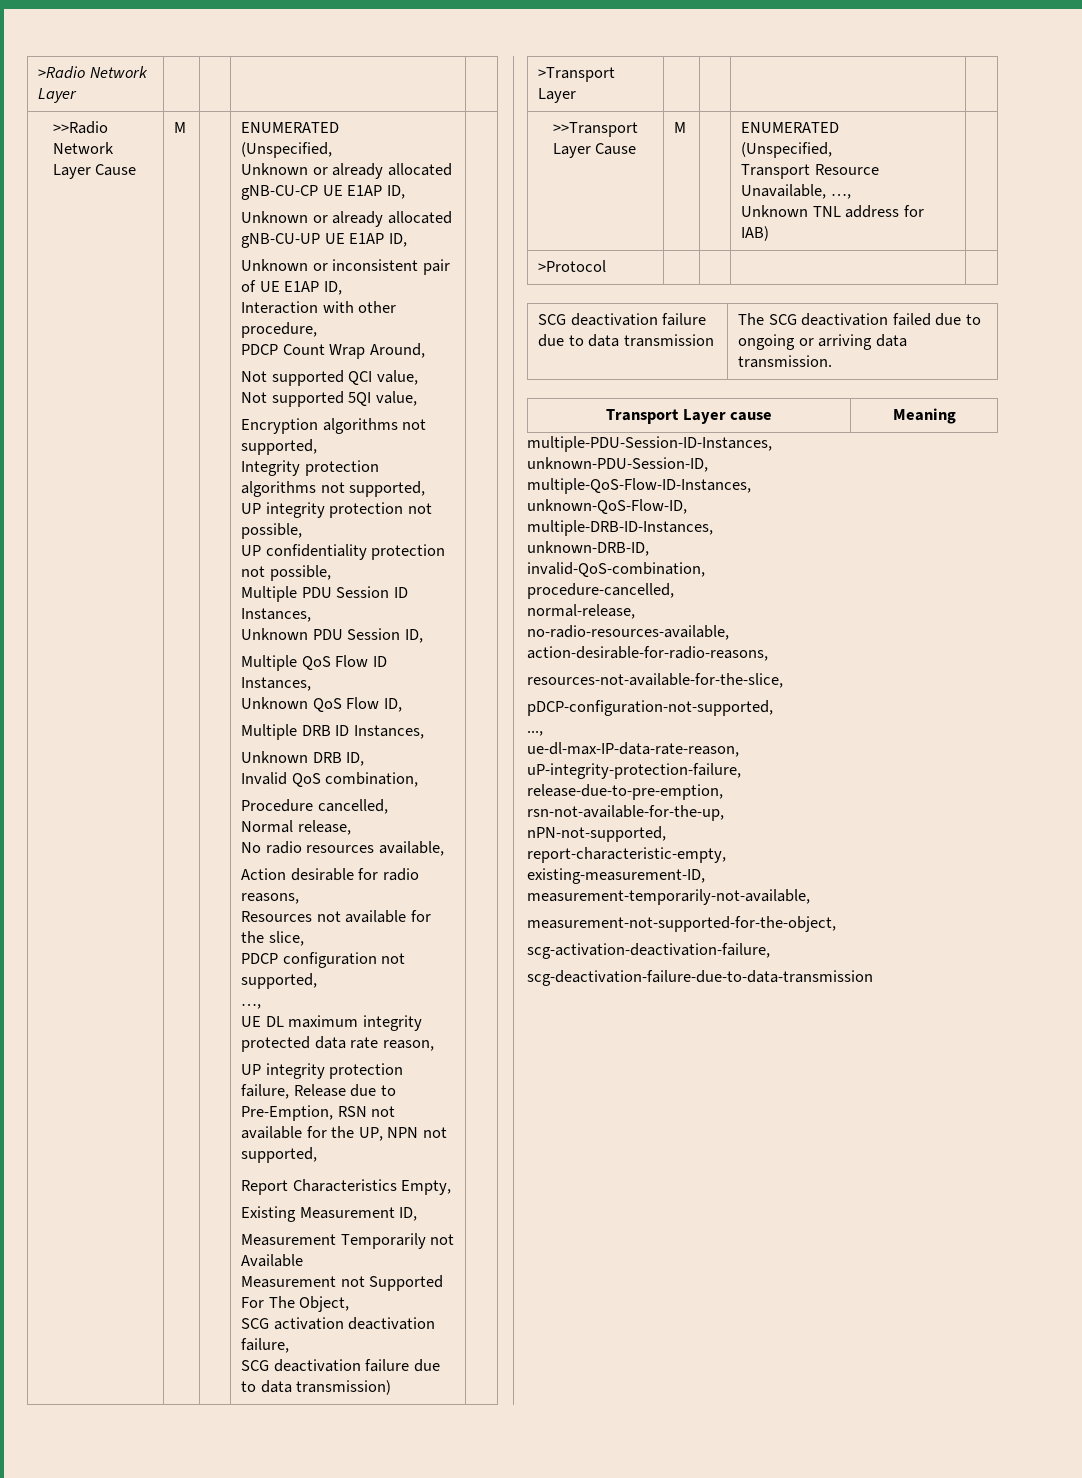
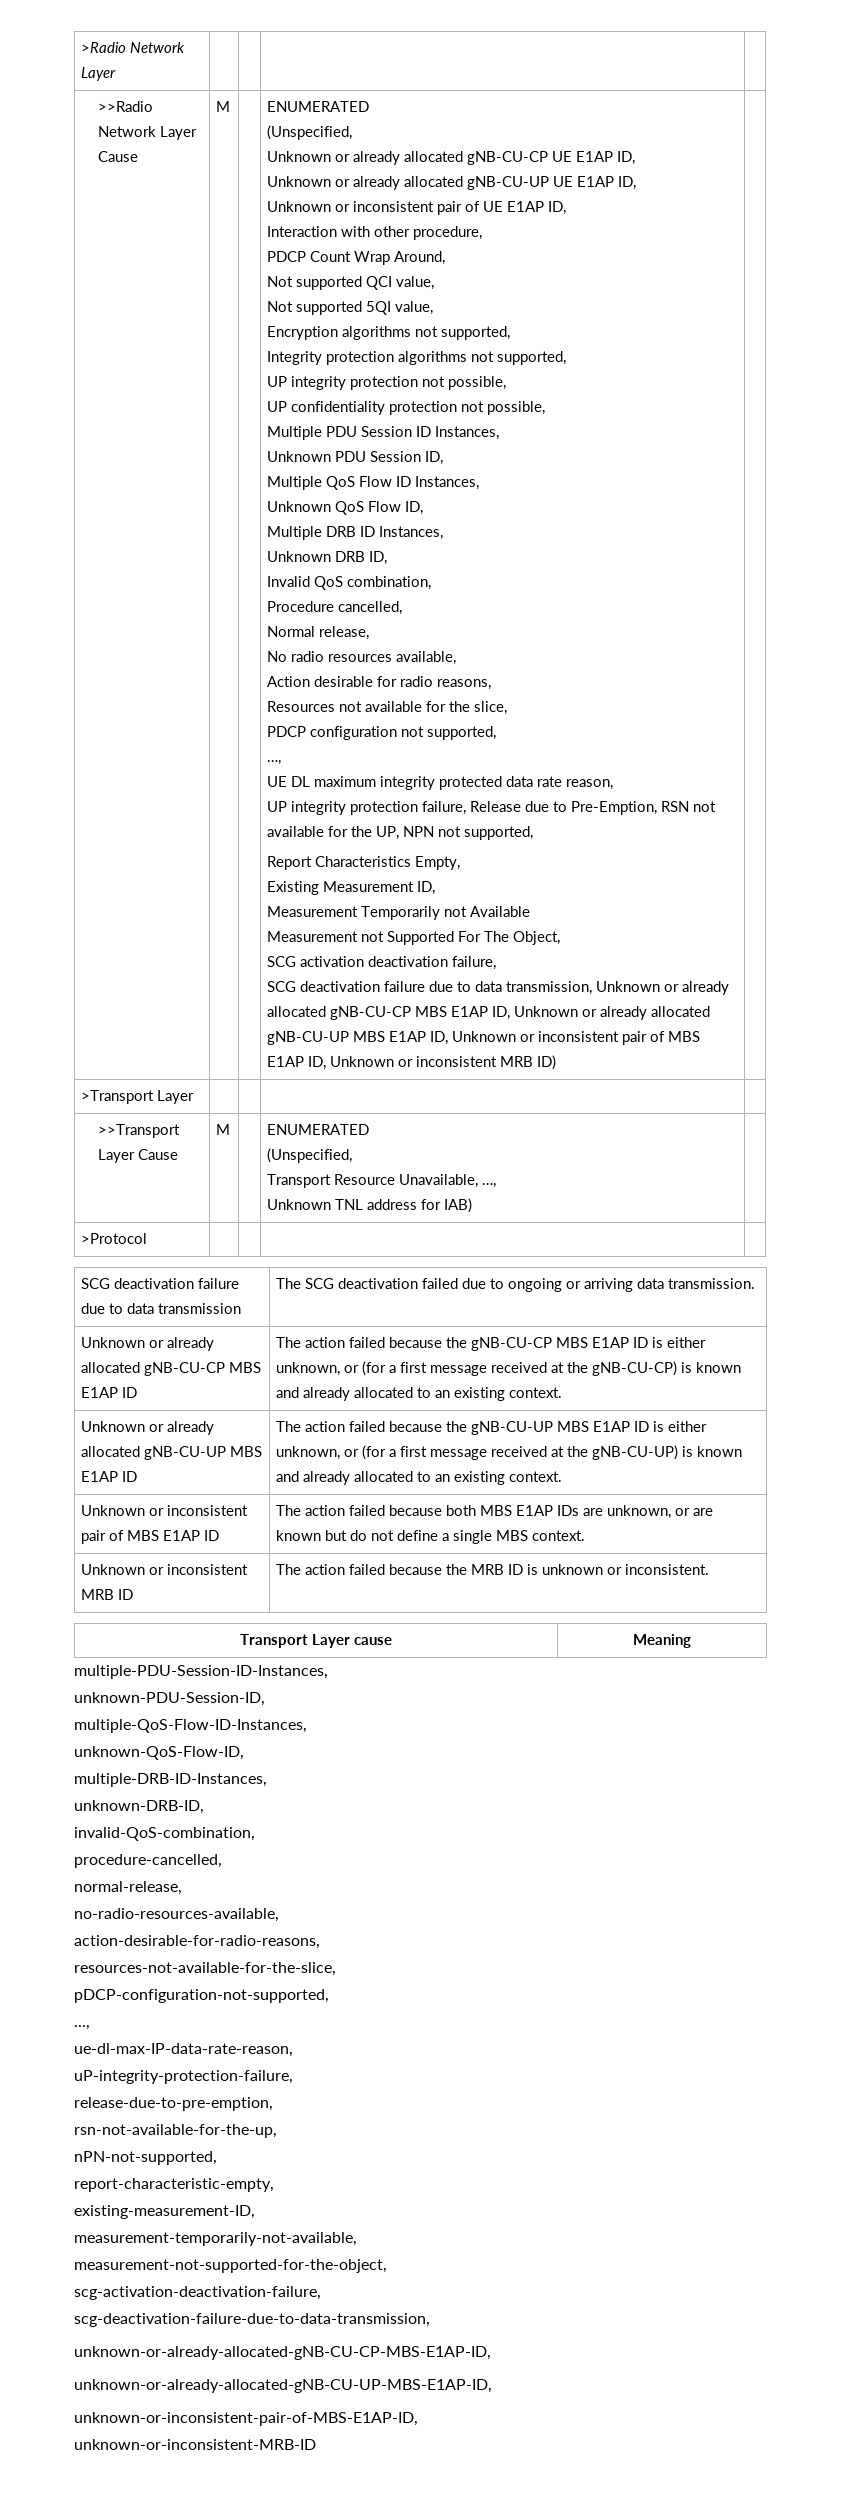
- SCG deactivation failure due to data transmission)
+ SCG deactivation failure due to data transmission, Unknown or already allocated gNB-CU-CP MBS E1AP ID, Unknown or already allocated gNB-CU-UP MBS E1AP ID, Unknown or inconsistent pair of MBS E1AP ID, Unknown or inconsistent MRB ID)
+ Unknown or already allocated gNB-CU-CP MBS E1AP ID | The action failed because the gNB-CU-CP MBS E1AP ID is either unknown, or (for a first message received at the gNB-CU-CP) is known and already allocated to an existing context.
+ Unknown or already allocated gNB-CU-UP MBS E1AP ID | The action failed because the gNB-CU-UP MBS E1AP ID is either unknown, or (for a first message received at the gNB-CU-UP) is known and already allocated to an existing context.
+ Unknown or inconsistent pair of MBS E1AP ID | The action failed because both MBS E1AP IDs are unknown, or are known but do not define a single MBS context.
+ Unknown or inconsistent MRB ID | The action failed because the MRB ID is unknown or inconsistent.
- scg-deactivation-failure-due-to-data-transmission
+ scg-deactivation-failure-due-to-data-transmission,
+ unknown-or-already-allocated-gNB-CU-CP-MBS-E1AP-ID,
+ unknown-or-already-allocated-gNB-CU-UP-MBS-E1AP-ID,
+ unknown-or-inconsistent-pair-of-MBS-E1AP-ID,
+ unknown-or-inconsistent-MRB-ID

